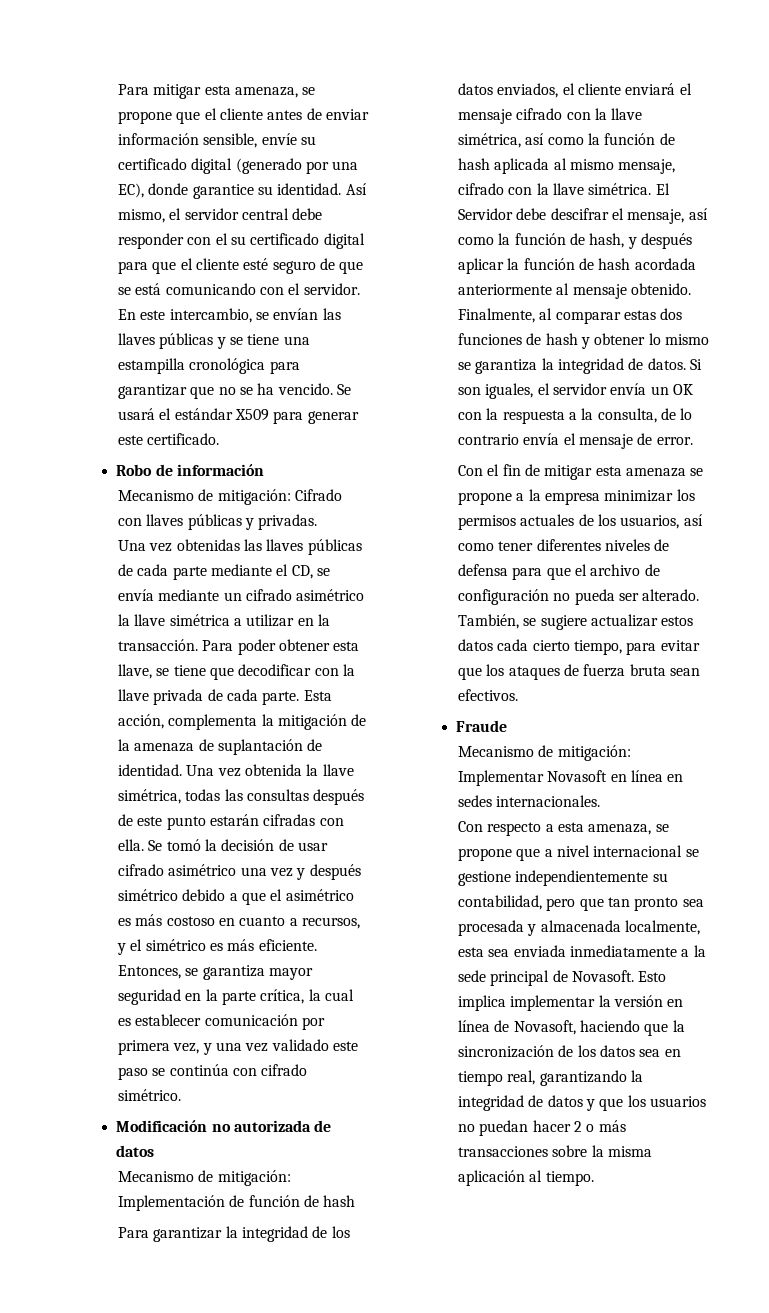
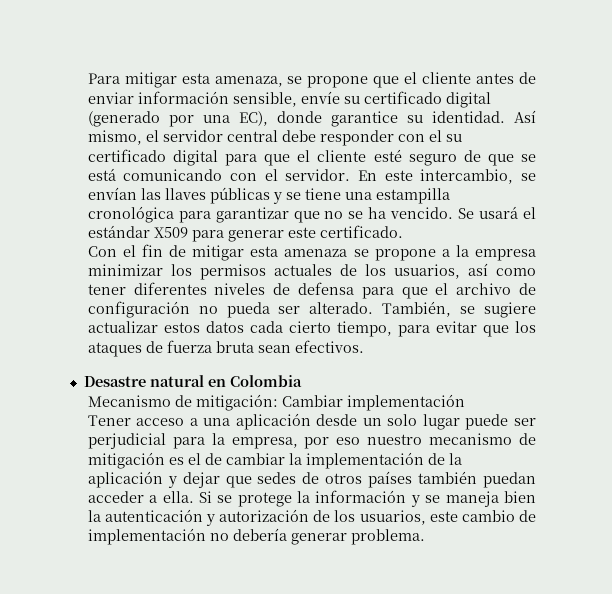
- Robo de información
- Mecanismo de mitigación: Cifrado con llaves públicas y privadas.
- Una vez obtenidas las llaves públicas de cada parte mediante el CD, se envía mediante un cifrado asimétrico la llave simétrica a utilizar en la transacción. Para poder obtener esta llave, se tiene que decodificar con la llave privada de cada parte. Esta acción, complementa la mitigación de la amenaza de suplantación de identidad. Una vez obtenida la llave simétrica, todas las consultas después de este punto estarán cifradas con ella. Se tomó la decisión de usar cifrado asimétrico una vez y después simétrico debido a que el asimétrico es más costoso en cuanto a recursos, y el simétrico es más eficiente. Entonces, se garantiza mayor seguridad en la parte crítica, la cual es establecer comunicación por primera vez, y una vez validado este paso se continúa con cifrado simétrico.
- Modificación no autorizada de datos
- Mecanismo de mitigación: Implementación de función de hash
- Para garantizar la integridad de los datos enviados, el cliente enviará el mensaje cifrado con la llave simétrica, así como la función de hash aplicada al mismo mensaje, cifrado con la llave simétrica. El Servidor debe descifrar el mensaje, así como la función de hash, y después aplicar la función de hash acordada anteriormente al mensaje obtenido. Finalmente, al comparar estas dos funciones de hash y obtener lo mismo se garantiza la integridad de datos. Si son iguales, el servidor envía un OK con la respuesta a la consulta, de lo contrario envía el mensaje de error.
- Fraude
- Mecanismo de mitigación: Implementar Novasoft en línea en sedes internacionales.
- Con respecto a esta amenaza, se propone que a nivel internacional se gestione independientemente su contabilidad, pero que tan pronto sea procesada y almacenada localmente, esta sea enviada inmediatamente a la sede principal de Novasoft. Esto implica implementar la versión en línea de Novasoft, haciendo que la sincronización de los datos sea en tiempo real, garantizando la integridad de datos y que los usuarios no puedan hacer 2 o más transacciones sobre la misma aplicación al tiempo.
+ Desastre natural en Colombia
+ Mecanismo de mitigación: Cambiar implementación
+ Tener acceso a una aplicación desde un solo lugar puede ser perjudicial para la empresa, por eso nuestro mecanismo de mitigación es el de cambiar la implementación de la aplicación y dejar que sedes de otros países también puedan acceder a ella. Si se protege la información y se maneja bien la autenticación y autorización de los usuarios, este cambio de implementación no debería generar problema.

